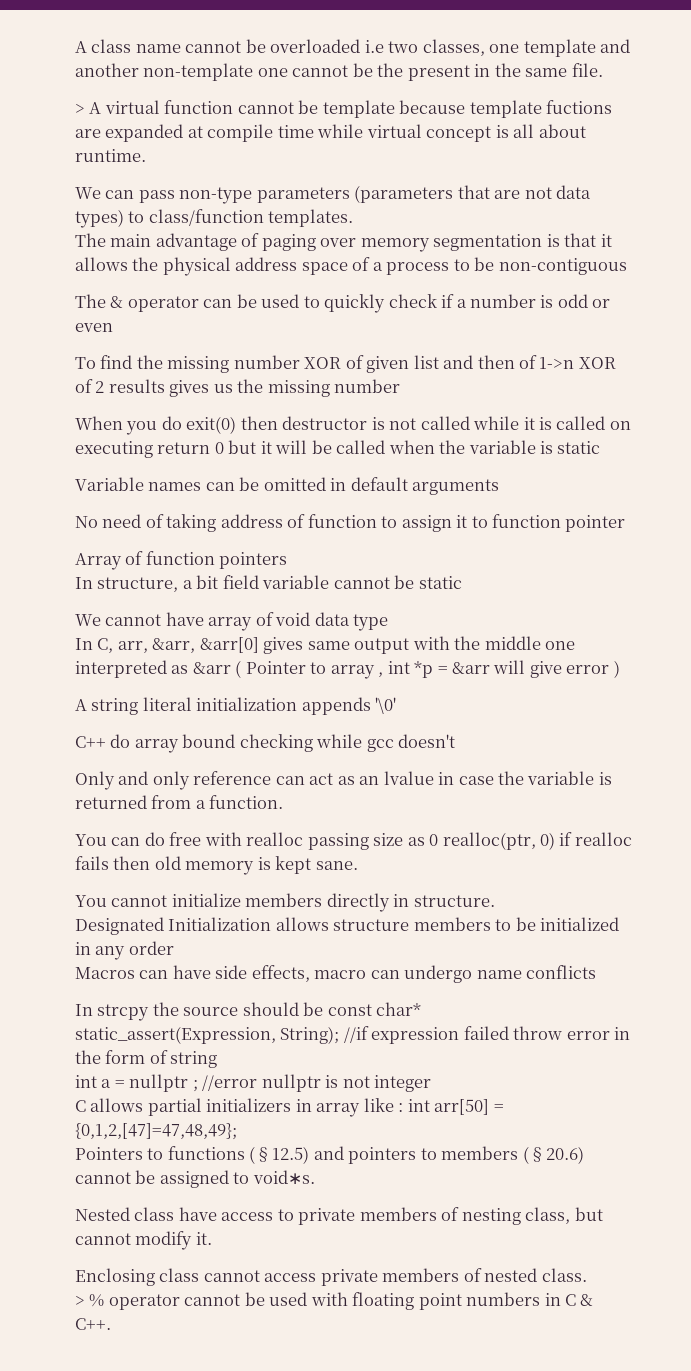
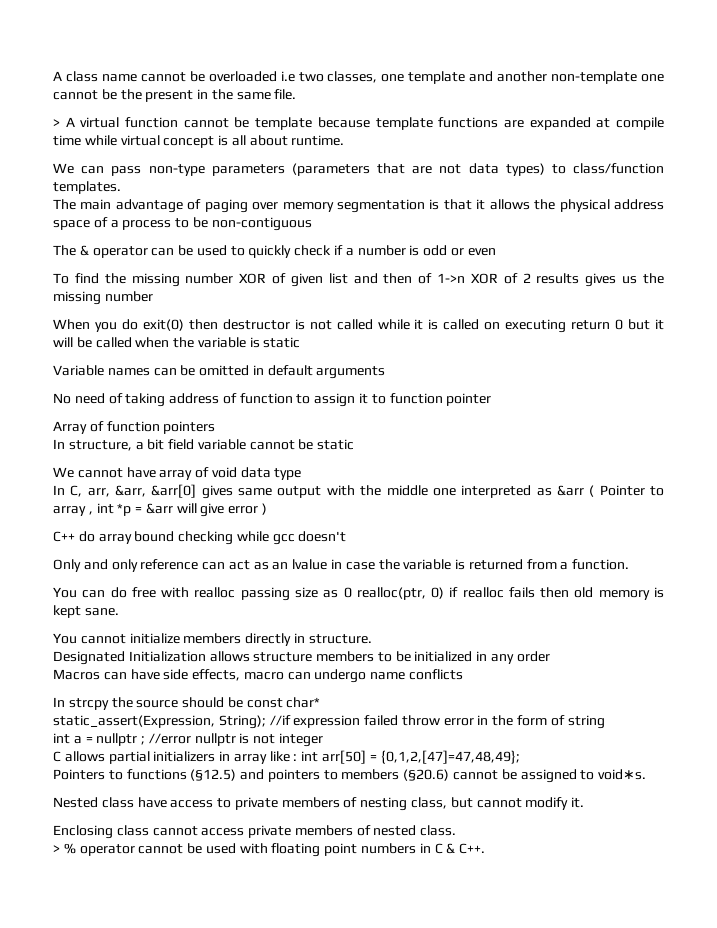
- > A virtual function cannot be template because template fuctions are expanded at compile time while virtual concept is all about runtime.
+ > A virtual function cannot be template because template functions are expanded at compile time while virtual concept is all about runtime.
- A string literal initialization appends '\0'

